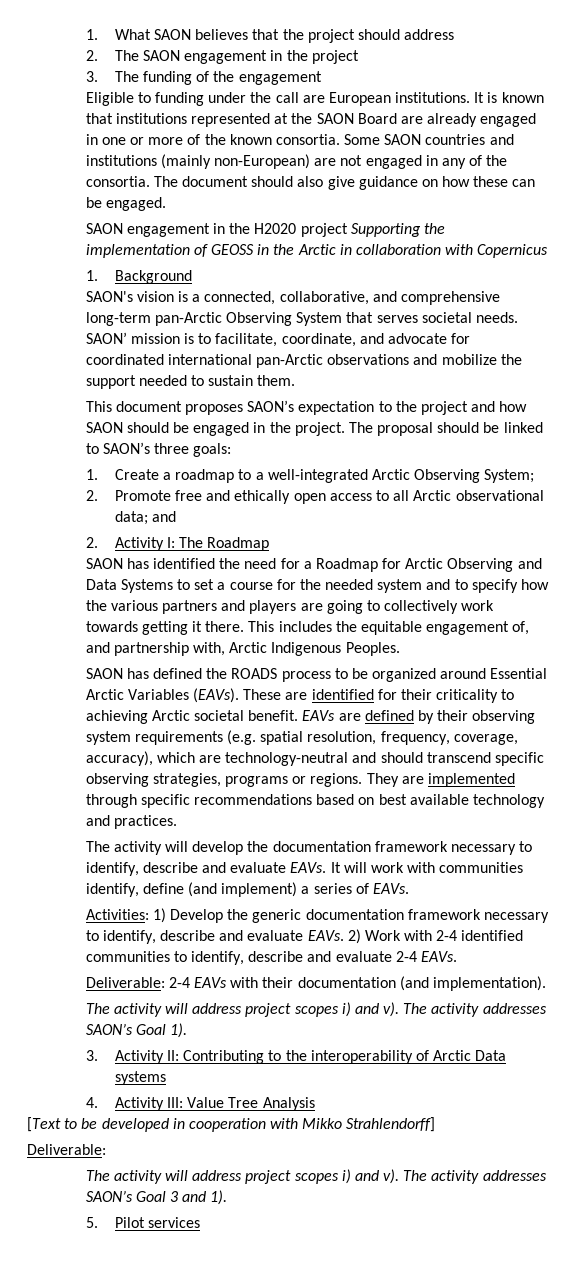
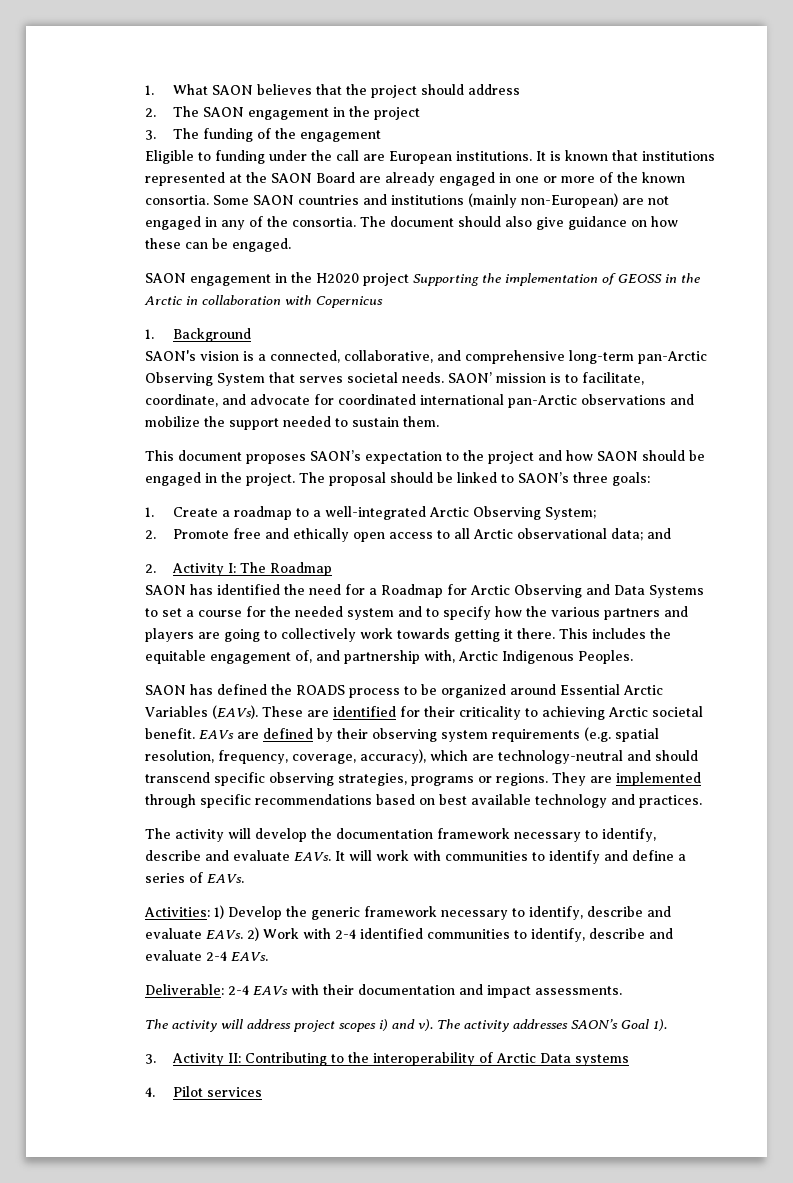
- It will work with communities identify, define (and implement) a series of EAVs.
+ It will work with communities to identify and define a series of EAVs.
- Activities: 1) Develop the generic documentation framework necessary to identify, describe and evaluate EAVs.
+ Activities: 1) Develop the generic framework necessary to identify, describe and evaluate EAVs.
- Deliverable: 2-4 EAVs with their documentation (and implementation).
+ Deliverable: 2-4 EAVs with their documentation and impact assessments.
- 4. Activity III: Value Tree Analysis
- [Text to be developed in cooperation with Mikko Strahlendorff]
- Deliverable:
- The activity will address project scopes i) and v). The activity addresses SAON’s Goal 3 and 1).
- 5. Pilot services
+ 4. Pilot services

